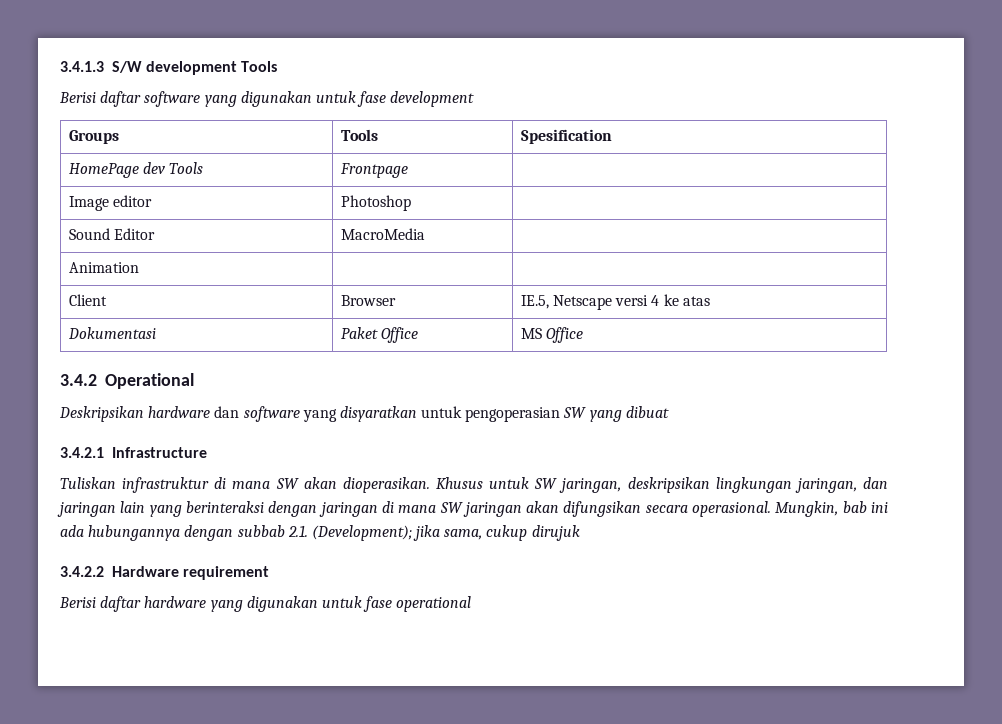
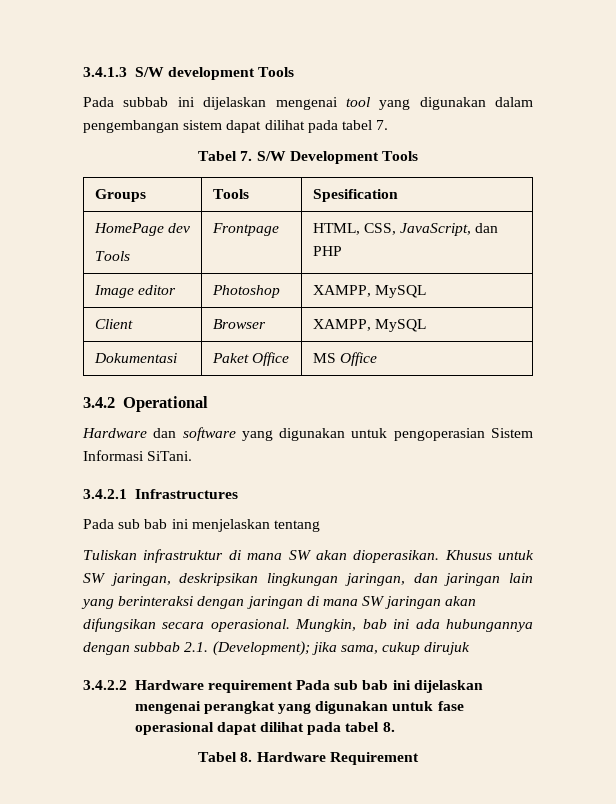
- Berisi daftar software yang digunakan untuk fase development
+ Pada subbab ini dijelaskan mengenai tool yang digunakan dalam pengembangan sistem dapat dilihat pada tabel 7.
+ Tabel 7. S/W Development Tools
- HomePage dev Tools | Frontpage |
- Image editor | Photoshop |
- Sound Editor | MacroMedia |
- Animation | |
- Client | Browser | IE.5, Netscape versi 4 ke atas
+ HomePage dev
+ Tools | Frontpage | HTML, CSS, JavaScript, dan PHP
+ Image editor | Photoshop | XAMPP, MySQL
+ Client | Browser | XAMPP, MySQL
- Deskripsikan hardware dan software yang disyaratkan untuk pengoperasian SW yang dibuat
- 3.4.2.1 Infrastructure
+ Hardware dan software yang digunakan untuk pengoperasian Sistem Informasi SiTani.
+ 3.4.2.1 Infrastructures
+ Pada sub bab ini menjelaskan tentang
- 3.4.2.2 Hardware requirement
- Berisi daftar hardware yang digunakan untuk fase operational
+ 3.4.2.2 Hardware requirement Pada sub bab ini dijelaskan mengenai perangkat yang digunakan untuk fase operasional dapat dilihat pada tabel 8.
+ Tabel 8. Hardware Requirement

